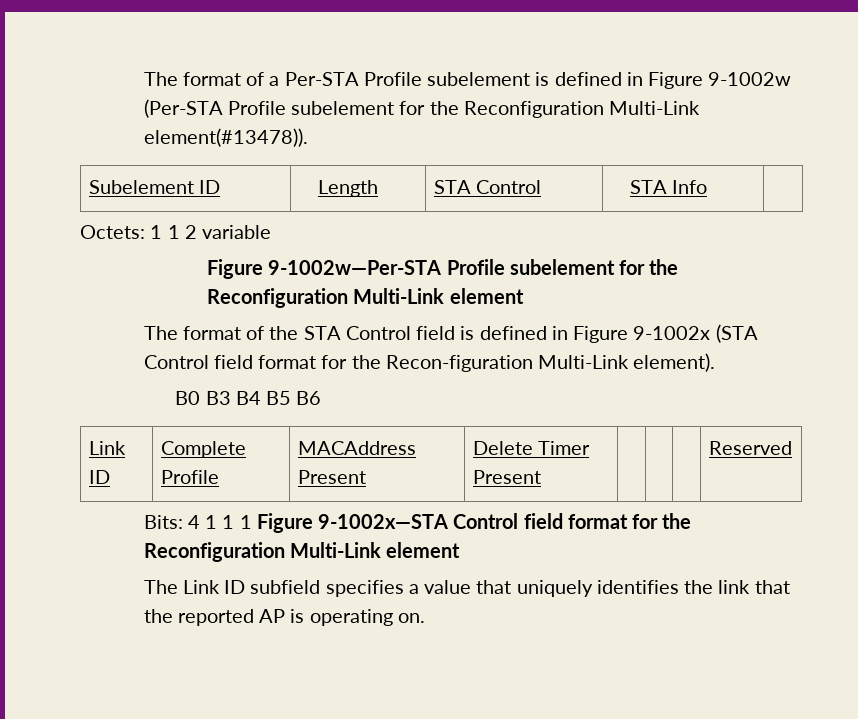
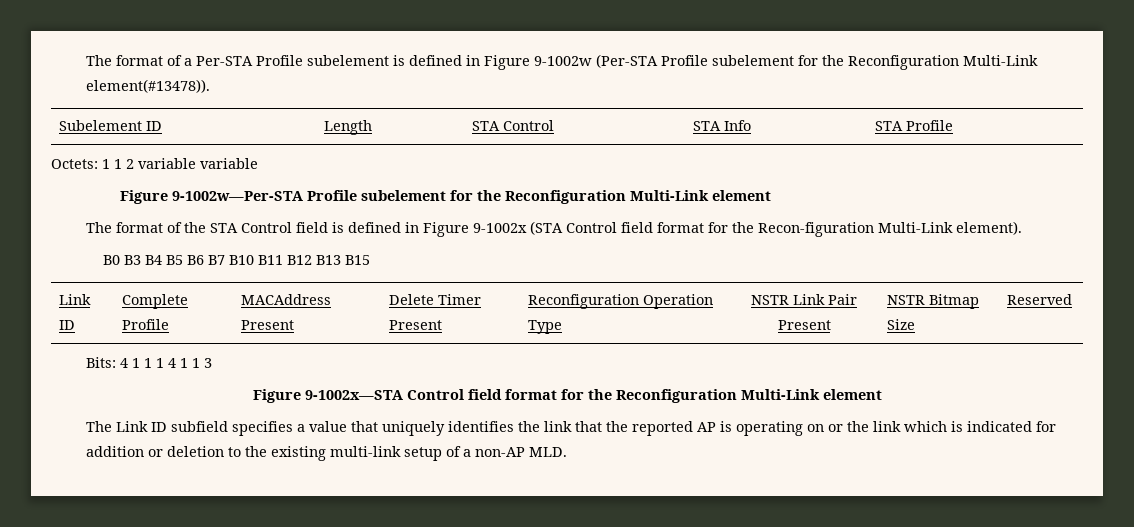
- Subelement ID | Length | STA Control | STA Info |
+ Subelement ID | Length | STA Control | STA Info | STA Profile
- Octets: 1 1 2 variable
+ Octets: 1 1 2 variable variable
- B0 B3 B4 B5 B6
+ B0 B3 B4 B5 B6 B7 B10 B11 B12 B13 B15
- Link ID | Complete Profile | MACAddress Present | Delete Timer Present | | | | Reserved
+ Link ID | Complete Profile | MACAddress Present | Delete Timer Present | Reconfiguration Operation Type | NSTR Link Pair Present | NSTR Bitmap Size | Reserved
- Bits: 4 1 1 1 Figure 9-1002x—STA Control field format for the Reconfiguration Multi-Link element
+ Bits: 4 1 1 1 4 1 1 3
+ Figure 9-1002x—STA Control field format for the Reconfiguration Multi-Link element
- The Link ID subfield specifies a value that uniquely identifies the link that the reported AP is operating on.
+ The Link ID subfield specifies a value that uniquely identifies the link that the reported AP is operating on or the link which is indicated for addition or deletion to the existing multi-link setup of a non-AP MLD.

